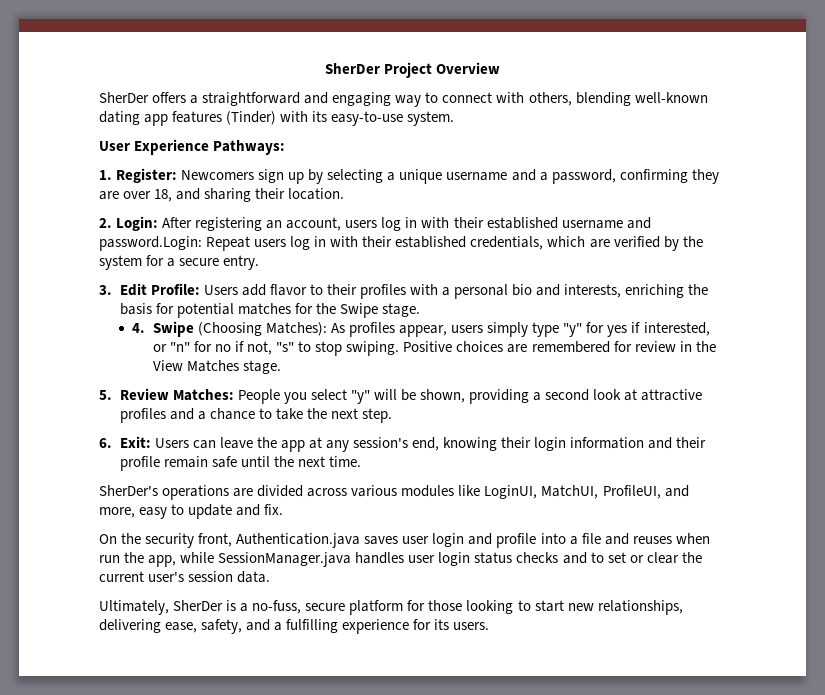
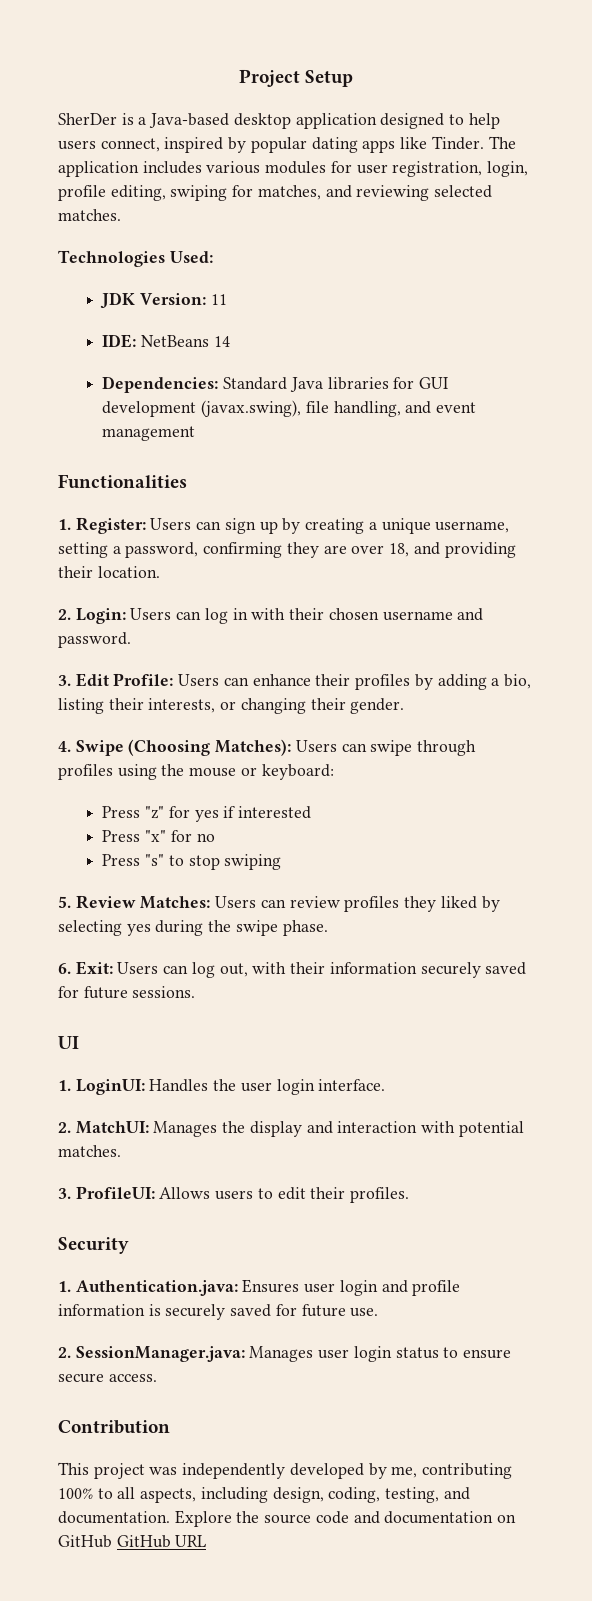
- SherDer Project Overview
- SherDer offers a straightforward and engaging way to connect with others, blending well-known dating app features (Tinder) with its easy-to-use system.
- User Experience Pathways:
+ Project Setup
+ SherDer is a Java-based desktop application designed to help users connect, inspired by popular dating apps like Tinder. The application includes various modules for user registration, login, profile editing, swiping for matches, and reviewing selected matches.
+ Technologies Used:
+ JDK Version: 11
+ IDE: NetBeans 14
+ Dependencies: Standard Java libraries for GUI development (javax.swing), file handling, and event management
+ Functionalities
- 1. Register: Newcomers sign up by selecting a unique username and a password, confirming they are over 18, and sharing their location.
+ 1. Register: Users can sign up by creating a unique username, setting a password, confirming they are over 18, and providing their location.
- 2. Login: After registering an account, users log in with their established username and password.Login: Repeat users log in with their established credentials, which are verified by the system for a secure entry.
- 3. Edit Profile: Users add flavor to their profiles with a personal bio and interests, enriching the basis for potential matches for the Swipe stage.
- 4. Swipe (Choosing Matches): As profiles appear, users simply type "y" for yes if interested, or "n" for no if not, "s" to stop swiping. Positive choices are remembered for review in the View Matches stage.
- 5. Review Matches: People you select "y" will be shown, providing a second look at attractive profiles and a chance to take the next step.
- 6. Exit: Users can leave the app at any session's end, knowing their login information and their profile remain safe until the next time.
- SherDer's operations are divided across various modules like LoginUI, MatchUI, ProfileUI, and more, easy to update and fix.
- On the security front, Authentication.java saves user login and profile into a file and reuses when run the app, while SessionManager.java handles user login status checks and to set or clear the current user's session data.
- Ultimately, SherDer is a no-fuss, secure platform for those looking to start new relationships, delivering ease, safety, and a fulfilling experience for its users.
+ 2. Login: Users can log in with their chosen username and password.
+ 3. Edit Profile: Users can enhance their profiles by adding a bio, listing their interests, or changing their gender.
+ 4. Swipe (Choosing Matches): Users can swipe through profiles using the mouse or keyboard:
+ Press "z" for yes if interested
+ Press "x" for no
+ Press "s" to stop swiping
+ 5. Review Matches: Users can review profiles they liked by selecting yes during the swipe phase.
+ 6. Exit: Users can log out, with their information securely saved for future sessions.
+ UI
+ 1. LoginUI: Handles the user login interface.
+ 2. MatchUI: Manages the display and interaction with potential matches.
+ 3. ProfileUI: Allows users to edit their profiles.
+ Security
+ 1. Authentication.java: Ensures user login and profile information is securely saved for future use.
+ 2. SessionManager.java: Manages user login status to ensure secure access.
+ Contribution
+ This project was independently developed by me, contributing 100% to all aspects, including design, coding, testing, and documentation. Explore the source code and documentation on GitHub GitHub URL

